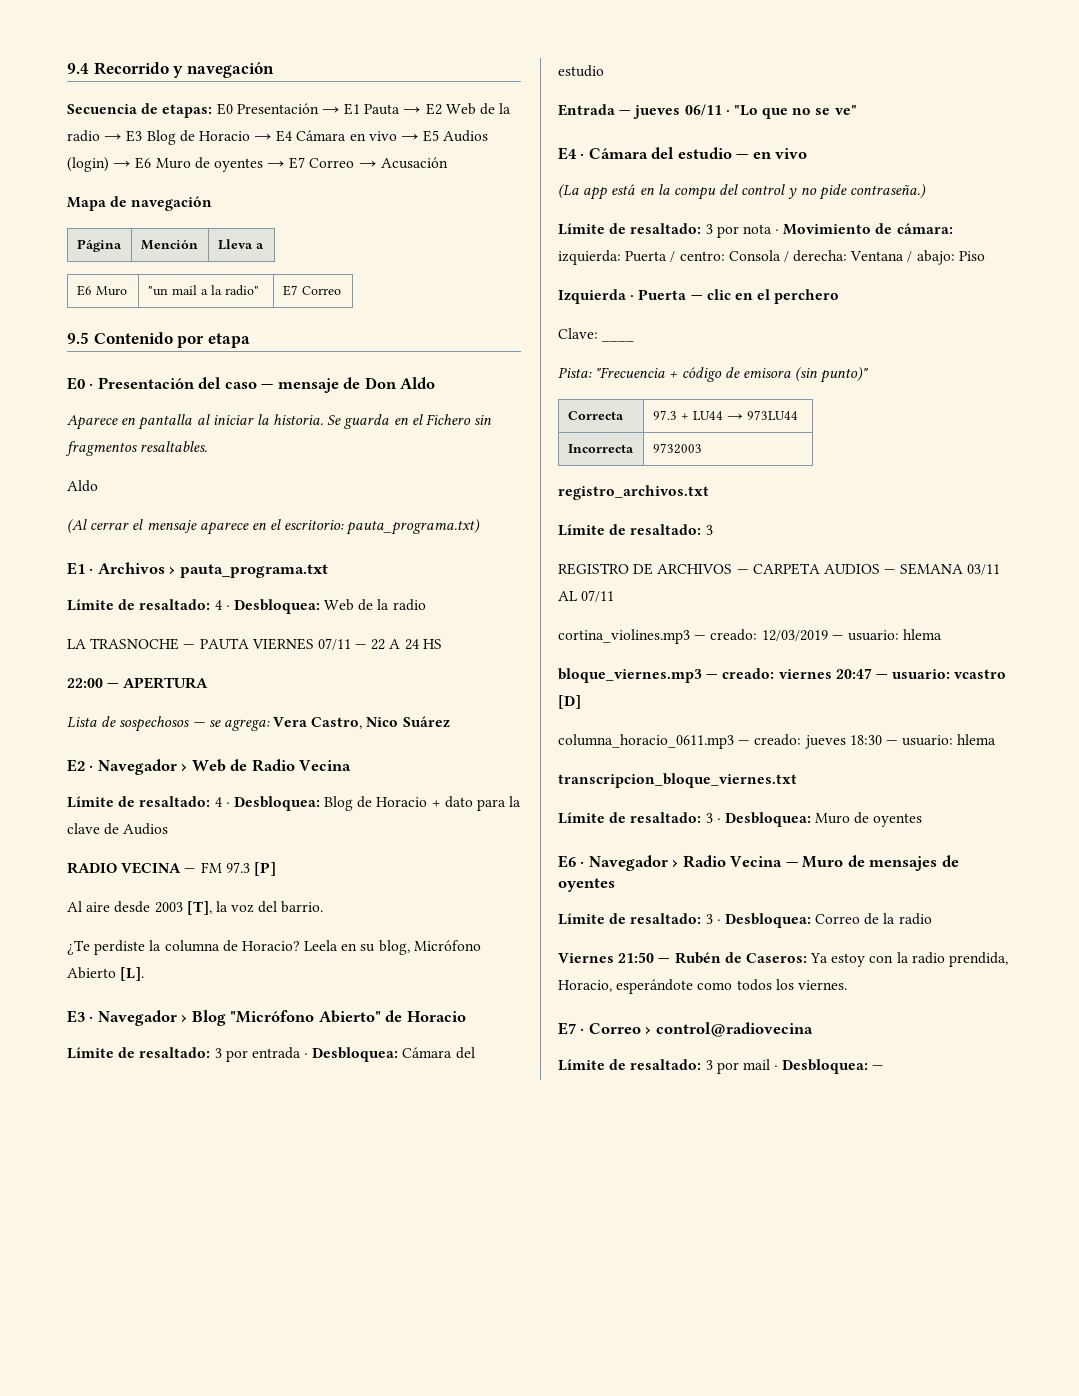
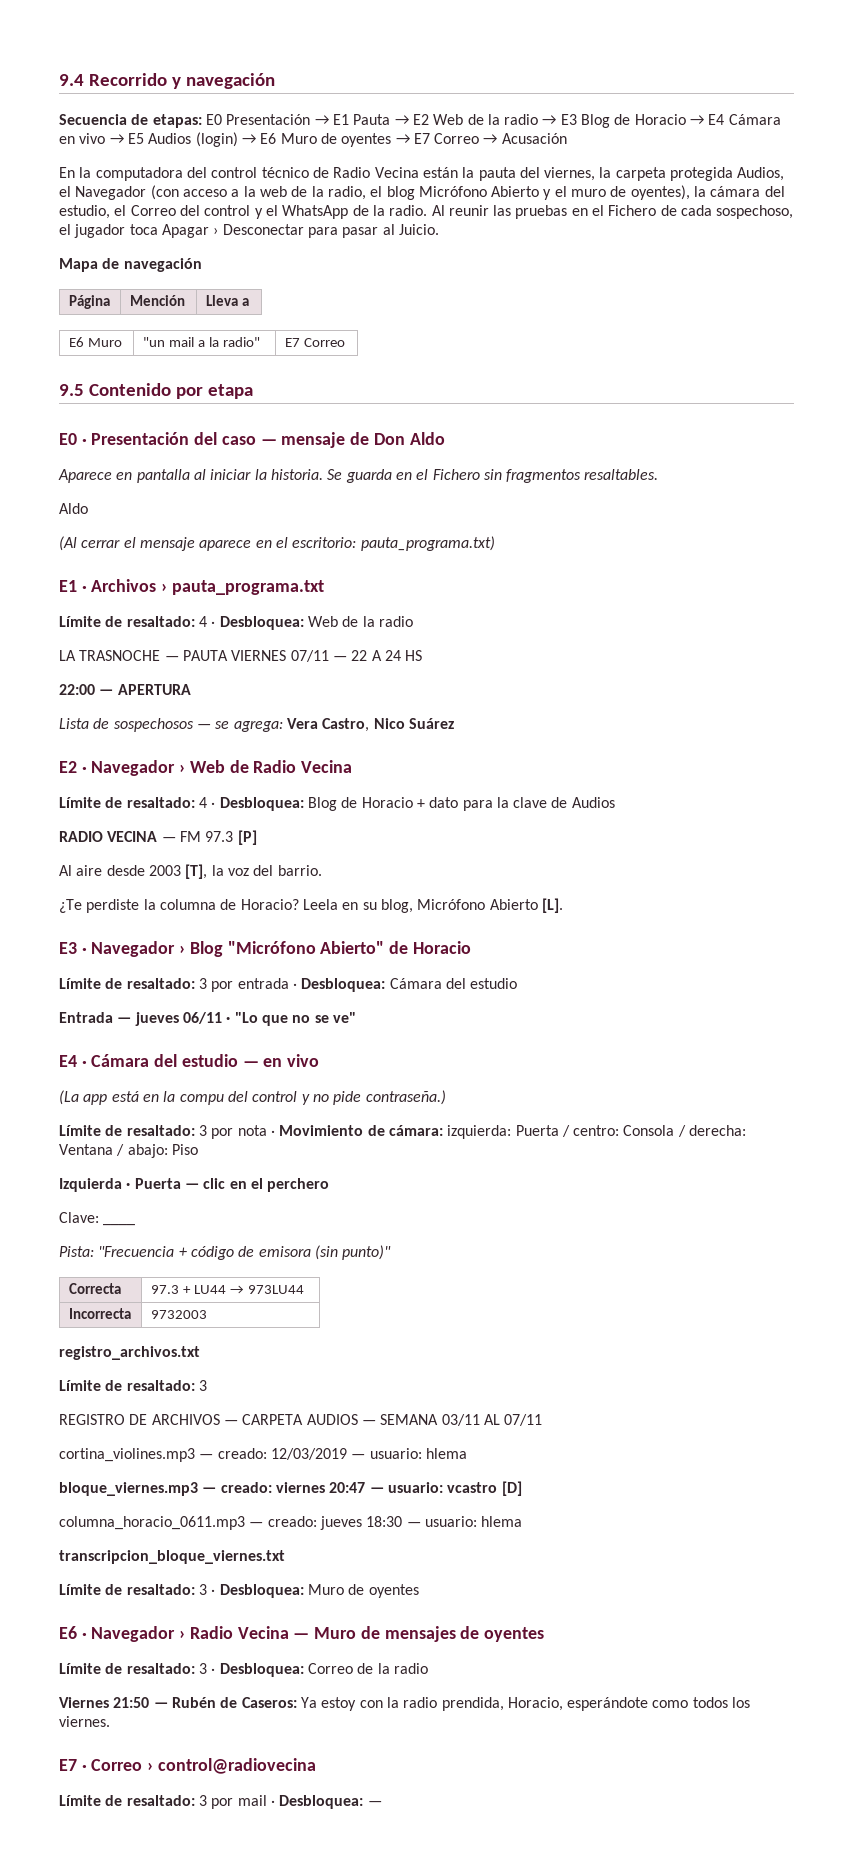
+ En la computadora del control técnico de Radio Vecina están la pauta del viernes, la carpeta protegida Audios, el Navegador (con acceso a la web de la radio, el blog Micrófono Abierto y el muro de oyentes), la cámara del estudio, el Correo del control y el WhatsApp de la radio. Al reunir las pruebas en el Fichero de cada sospechoso, el jugador toca Apagar › Desconectar para pasar al Juicio.

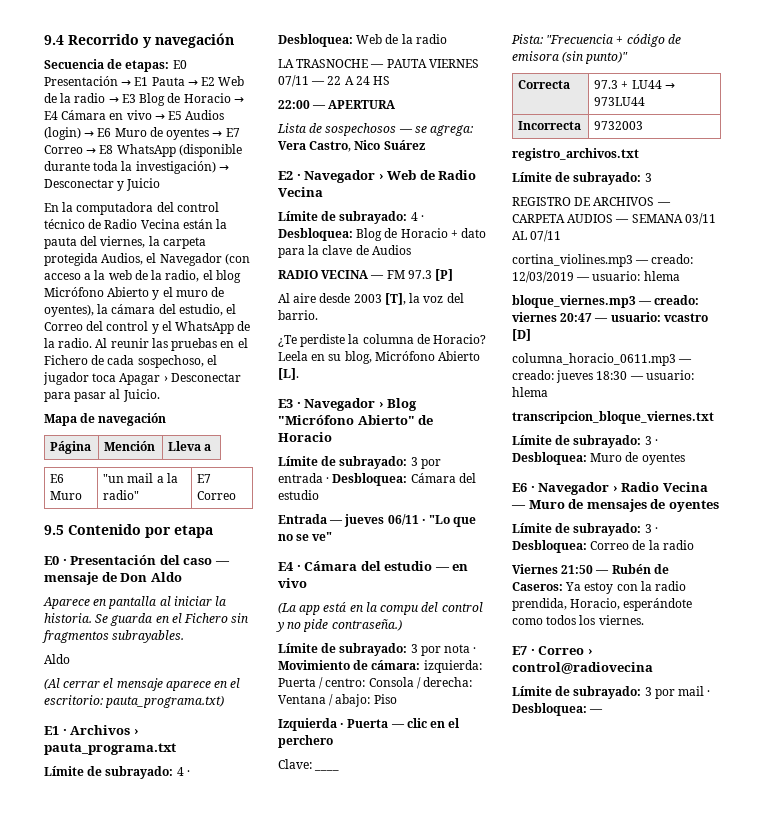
- Secuencia de etapas: E0 Presentación → E1 Pauta → E2 Web de la radio → E3 Blog de Horacio → E4 Cámara en vivo → E5 Audios (login) → E6 Muro de oyentes → E7 Correo → Acusación
+ Secuencia de etapas: E0 Presentación → E1 Pauta → E2 Web de la radio → E3 Blog de Horacio → E4 Cámara en vivo → E5 Audios (login) → E6 Muro de oyentes → E7 Correo → E8 WhatsApp (disponible durante toda la investigación) → Desconectar y Juicio
- Se guarda en el Fichero sin fragmentos resaltables.
+ Se guarda en el Fichero sin fragmentos subrayables.
- Límite de resaltado: 4 · Desbloquea: Web de la radio
+ Límite de subrayado: 4 · Desbloquea: Web de la radio
- Límite de resaltado: 4 · Desbloquea: Blog de Horacio + dato para la clave de Audios
+ Límite de subrayado: 4 · Desbloquea: Blog de Horacio + dato para la clave de Audios
- Límite de resaltado: 3 por entrada · Desbloquea: Cámara del estudio
+ Límite de subrayado: 3 por entrada · Desbloquea: Cámara del estudio
- Límite de resaltado: 3 por nota · Movimiento de cámara: izquierda: Puerta / centro: Consola / derecha: Ventana / abajo: Piso
+ Límite de subrayado: 3 por nota · Movimiento de cámara: izquierda: Puerta / centro: Consola / derecha: Ventana / abajo: Piso
  registro_archivos.txt
- Límite de resaltado: 3
+ Límite de subrayado: 3
- Límite de resaltado: 3 · Desbloquea: Muro de oyentes
+ Límite de subrayado: 3 · Desbloquea: Muro de oyentes
- Límite de resaltado: 3 · Desbloquea: Correo de la radio
+ Límite de subrayado: 3 · Desbloquea: Correo de la radio
- Límite de resaltado: 3 por mail · Desbloquea: —
+ Límite de subrayado: 3 por mail · Desbloquea: —

